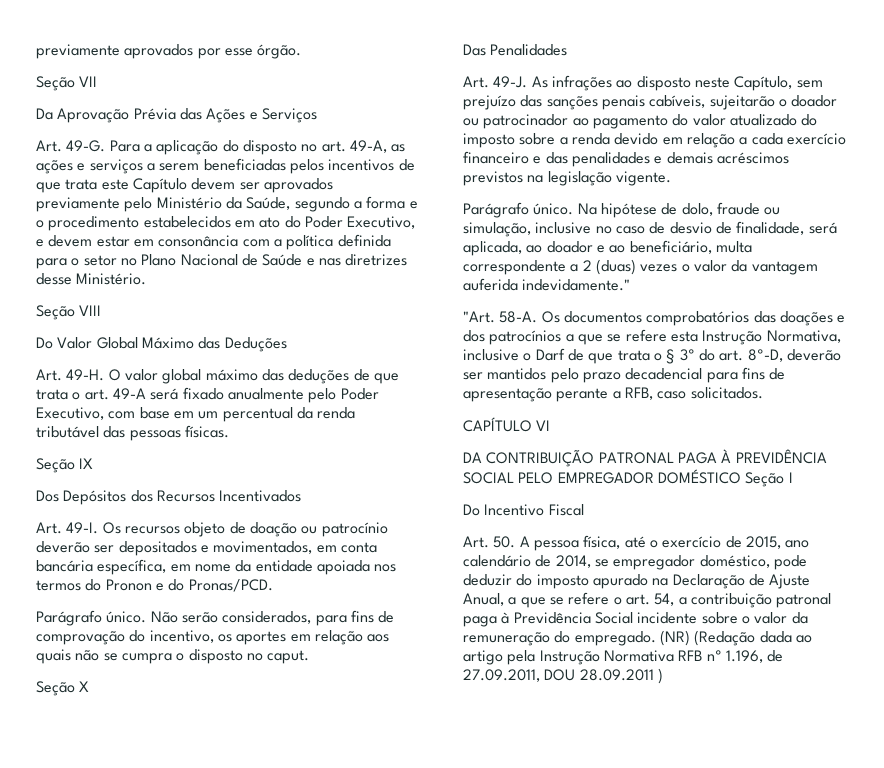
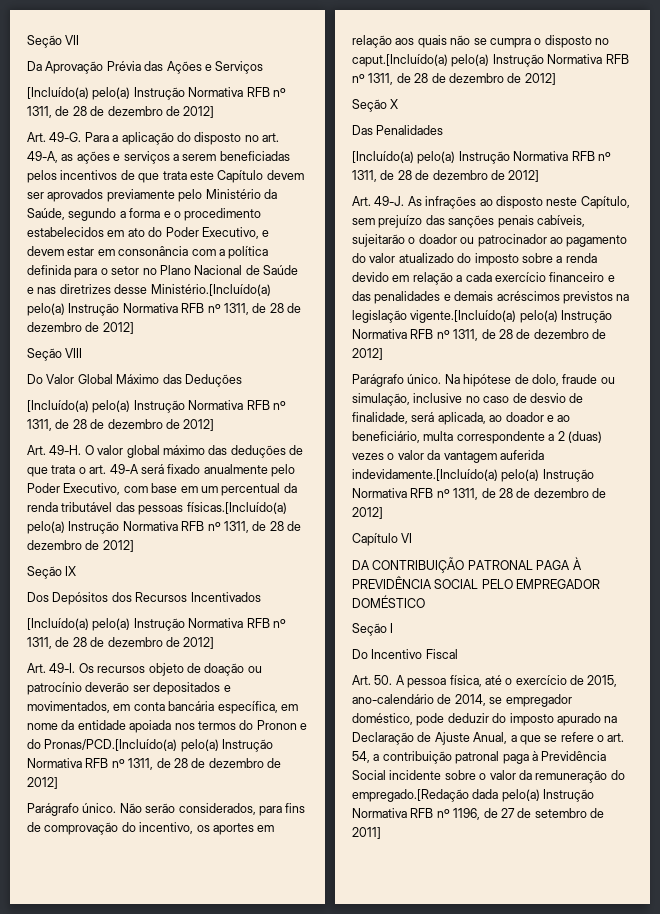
- previamente aprovados por esse órgão.
  Da Aprovação Prévia das Ações e Serviços
+ [Incluído(a) pelo(a) Instrução Normativa RFB nº 1311, de 28 de dezembro de 2012]
- Para a aplicação do disposto no art. 49-A, as ações e serviços a serem beneficiadas pelos incentivos de que trata este Capítulo devem ser aprovados previamente pelo Ministério da Saúde, segundo a forma e o procedimento estabelecidos em ato do Poder Executivo, e devem estar em consonância com a política definida para o setor no Plano Nacional de Saúde e nas diretrizes desse Ministério.
+ Para a aplicação do disposto no art. 49-A, as ações e serviços a serem beneficiadas pelos incentivos de que trata este Capítulo devem ser aprovados previamente pelo Ministério da Saúde, segundo a forma e o procedimento estabelecidos em ato do Poder Executivo, e devem estar em consonância com a política definida para o setor no Plano Nacional de Saúde e nas diretrizes desse Ministério.[Incluído(a) pelo(a) Instrução Normativa RFB nº 1311, de 28 de dezembro de 2012]
  Do Valor Global Máximo das Deduções
+ [Incluído(a) pelo(a) Instrução Normativa RFB nº 1311, de 28 de dezembro de 2012]
- O valor global máximo das deduções de que trata o art. 49-A será fixado anualmente pelo Poder Executivo, com base em um percentual da renda tributável das pessoas físicas.
+ O valor global máximo das deduções de que trata o art. 49-A será fixado anualmente pelo Poder Executivo, com base em um percentual da renda tributável das pessoas físicas.[Incluído(a) pelo(a) Instrução Normativa RFB nº 1311, de 28 de dezembro de 2012]
  Dos Depósitos dos Recursos Incentivados
+ [Incluído(a) pelo(a) Instrução Normativa RFB nº 1311, de 28 de dezembro de 2012]
- Os recursos objeto de doação ou patrocínio deverão ser depositados e movimentados, em conta bancária específica, em nome da entidade apoiada nos termos do Pronon e do Pronas/PCD.
+ Os recursos objeto de doação ou patrocínio deverão ser depositados e movimentados, em conta bancária específica, em nome da entidade apoiada nos termos do Pronon e do Pronas/PCD.[Incluído(a) pelo(a) Instrução Normativa RFB nº 1311, de 28 de dezembro de 2012]
- Não serão considerados, para fins de comprovação do incentivo, os aportes em relação aos quais não se cumpra o disposto no caput.
+ Não serão considerados, para fins de comprovação do incentivo, os aportes em relação aos quais não se cumpra o disposto no caput.[Incluído(a) pelo(a) Instrução Normativa RFB nº 1311, de 28 de dezembro de 2012]
  Seção X
  Das Penalidades
+ [Incluído(a) pelo(a) Instrução Normativa RFB nº 1311, de 28 de dezembro de 2012]
- As infrações ao disposto neste Capítulo, sem prejuízo das sanções penais cabíveis, sujeitarão o doador ou patrocinador ao pagamento do valor atualizado do imposto sobre a renda devido em relação a cada exercício financeiro e das penalidades e demais acréscimos previstos na legislação vigente.
+ As infrações ao disposto neste Capítulo, sem prejuízo das sanções penais cabíveis, sujeitarão o doador ou patrocinador ao pagamento do valor atualizado do imposto sobre a renda devido em relação a cada exercício financeiro e das penalidades e demais acréscimos previstos na legislação vigente.[Incluído(a) pelo(a) Instrução Normativa RFB nº 1311, de 28 de dezembro de 2012]
- Na hipótese de dolo, fraude ou simulação, inclusive no caso de desvio de finalidade, será aplicada, ao doador e ao beneficiário, multa correspondente a 2 (duas) vezes o valor da vantagem auferida indevidamente."
- "Art. 58-A. Os documentos comprobatórios das doações e dos patrocínios a que se refere esta Instrução Normativa, inclusive o Darf de que trata o § 3º do art. 8º-D, deverão ser mantidos pelo prazo decadencial para fins de apresentação perante a RFB, caso solicitados.
- CAPÍTULO VI
+ Na hipótese de dolo, fraude ou simulação, inclusive no caso de desvio de finalidade, será aplicada, ao doador e ao beneficiário, multa correspondente a 2 (duas) vezes o valor da vantagem auferida indevidamente.[Incluído(a) pelo(a) Instrução Normativa RFB nº 1311, de 28 de dezembro de 2012]
+ Capítulo VI
- DA CONTRIBUIÇÃO PATRONAL PAGA À PREVIDÊNCIA SOCIAL PELO EMPREGADOR DOMÉSTICO Seção I
+ DA CONTRIBUIÇÃO PATRONAL PAGA À PREVIDÊNCIA SOCIAL PELO EMPREGADOR DOMÉSTICO
+ Seção I
- Art. 50. A pessoa física, até o exercício de 2015, ano calendário de 2014, se empregador doméstico, pode deduzir do imposto apurado na Declaração de Ajuste Anual, a que se refere o art. 54, a contribuição patronal paga à Previdência Social incidente sobre o valor da remuneração do empregado. (NR) (Redação dada ao artigo pela Instrução Normativa RFB nº 1.196, de 27.09.2011, DOU 28.09.2011 )
+ Art. 50. A pessoa física, até o exercício de 2015, ano-calendário de 2014, se empregador doméstico, pode deduzir do imposto apurado na Declaração de Ajuste Anual, a que se refere o art. 54, a contribuição patronal paga à Previdência Social incidente sobre o valor da remuneração do empregado.[Redação dada pelo(a) Instrução Normativa RFB nº 1196, de 27 de setembro de 2011]

